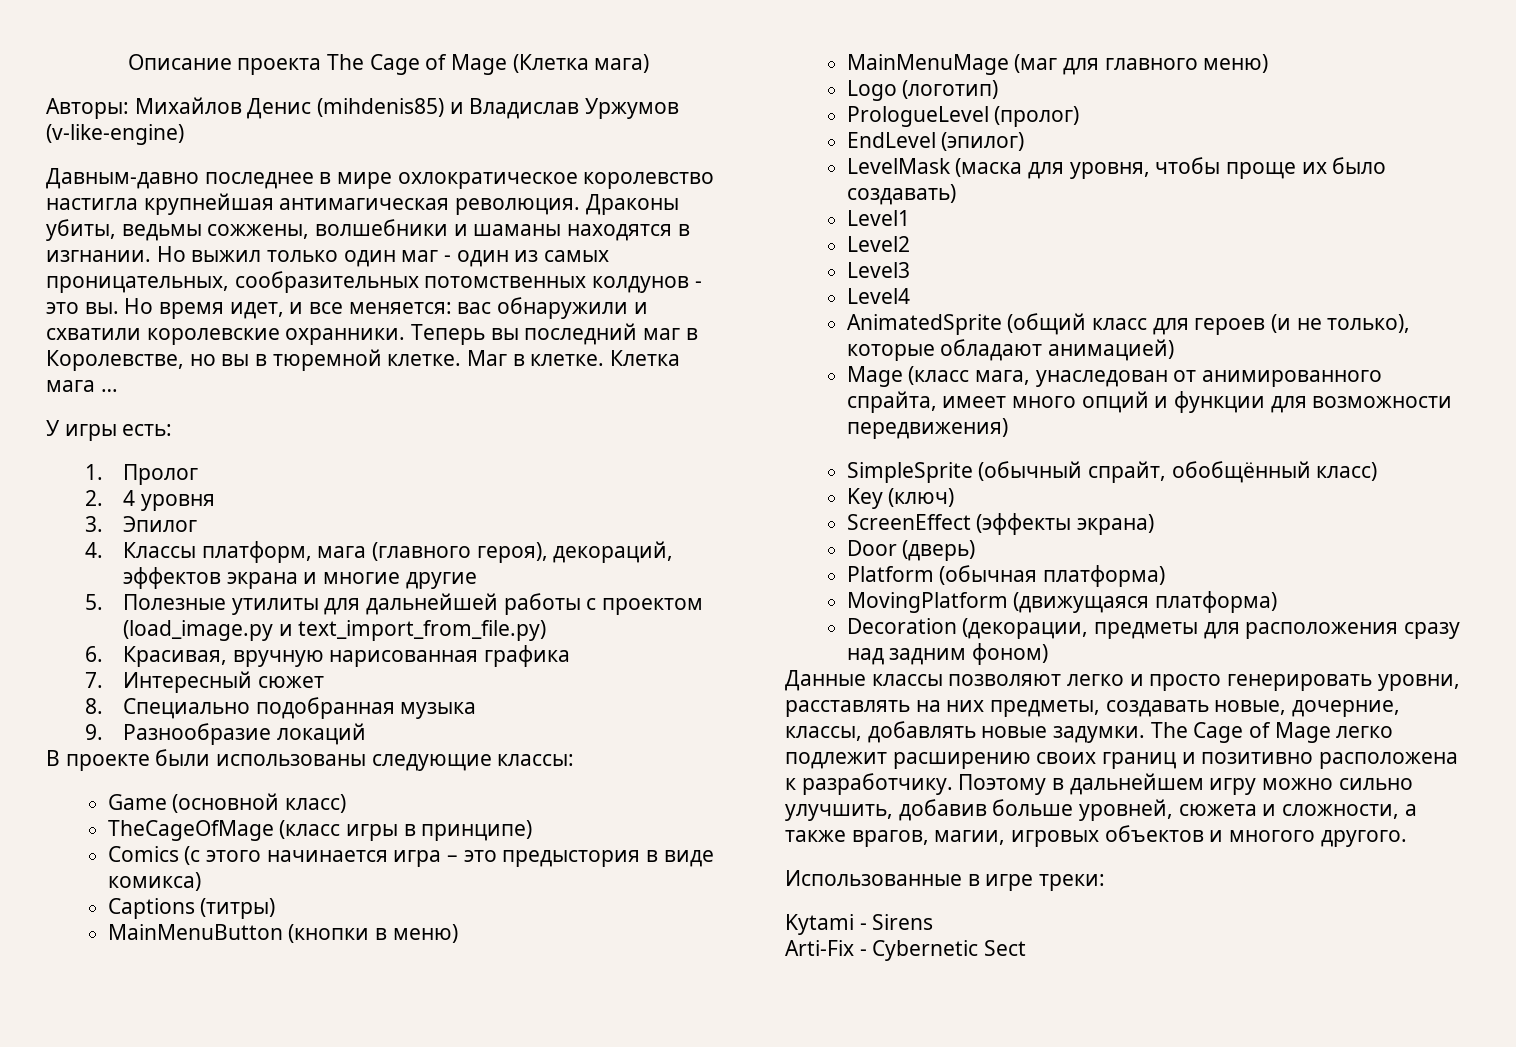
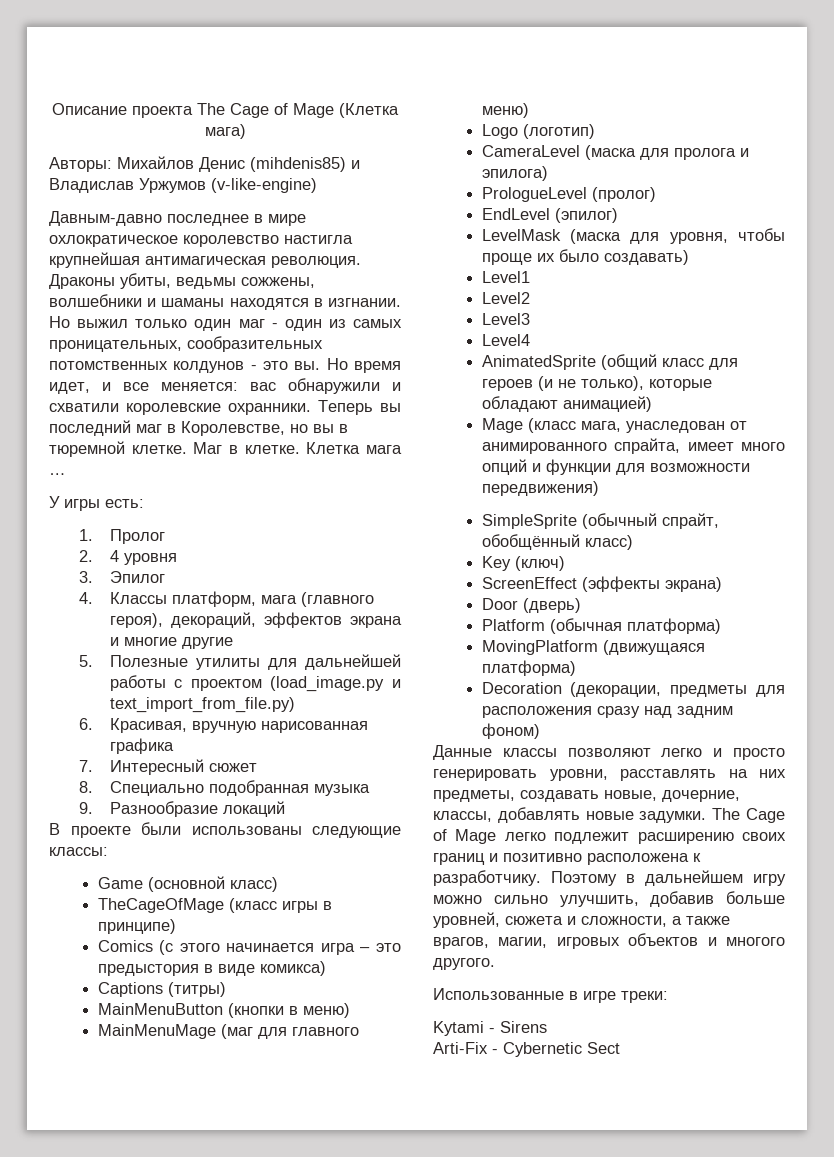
+ CameraLevel (маска для пролога и эпилога)

